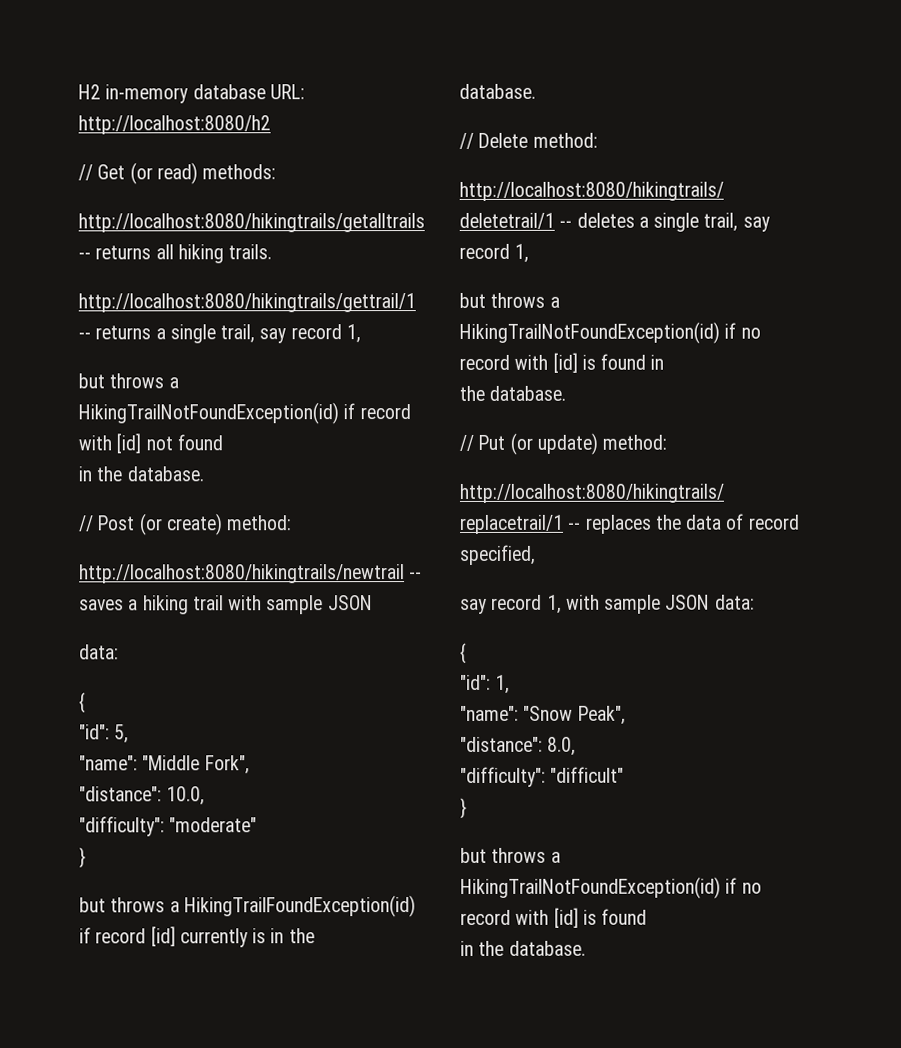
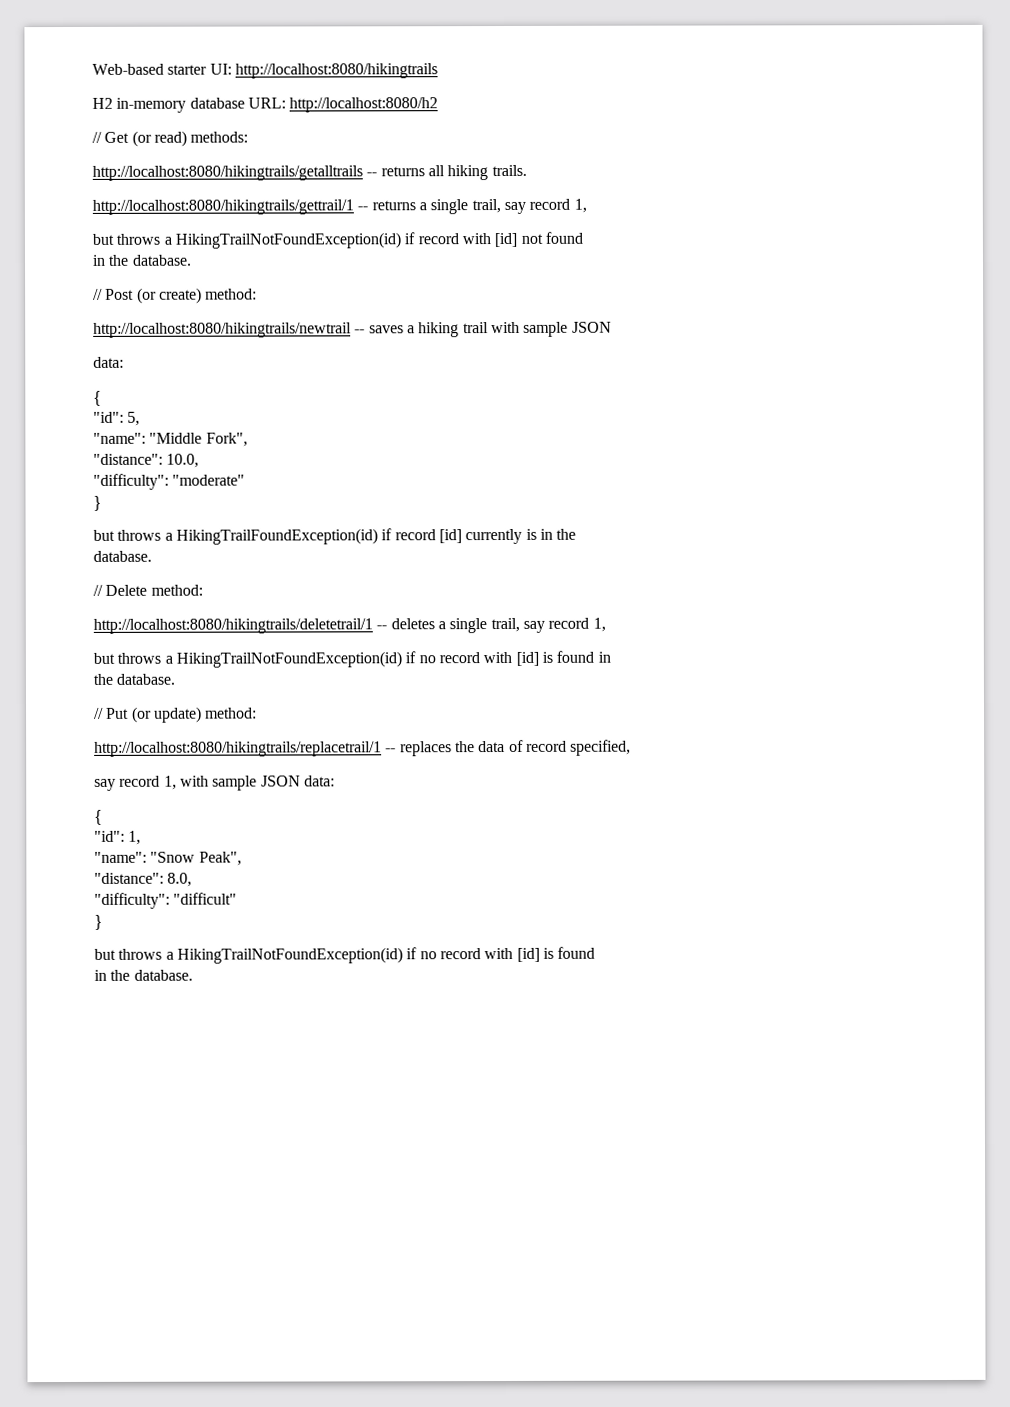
+ Web-based starter UI: http://localhost:8080/hikingtrails

